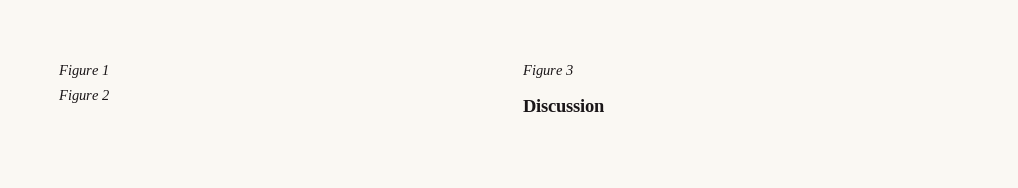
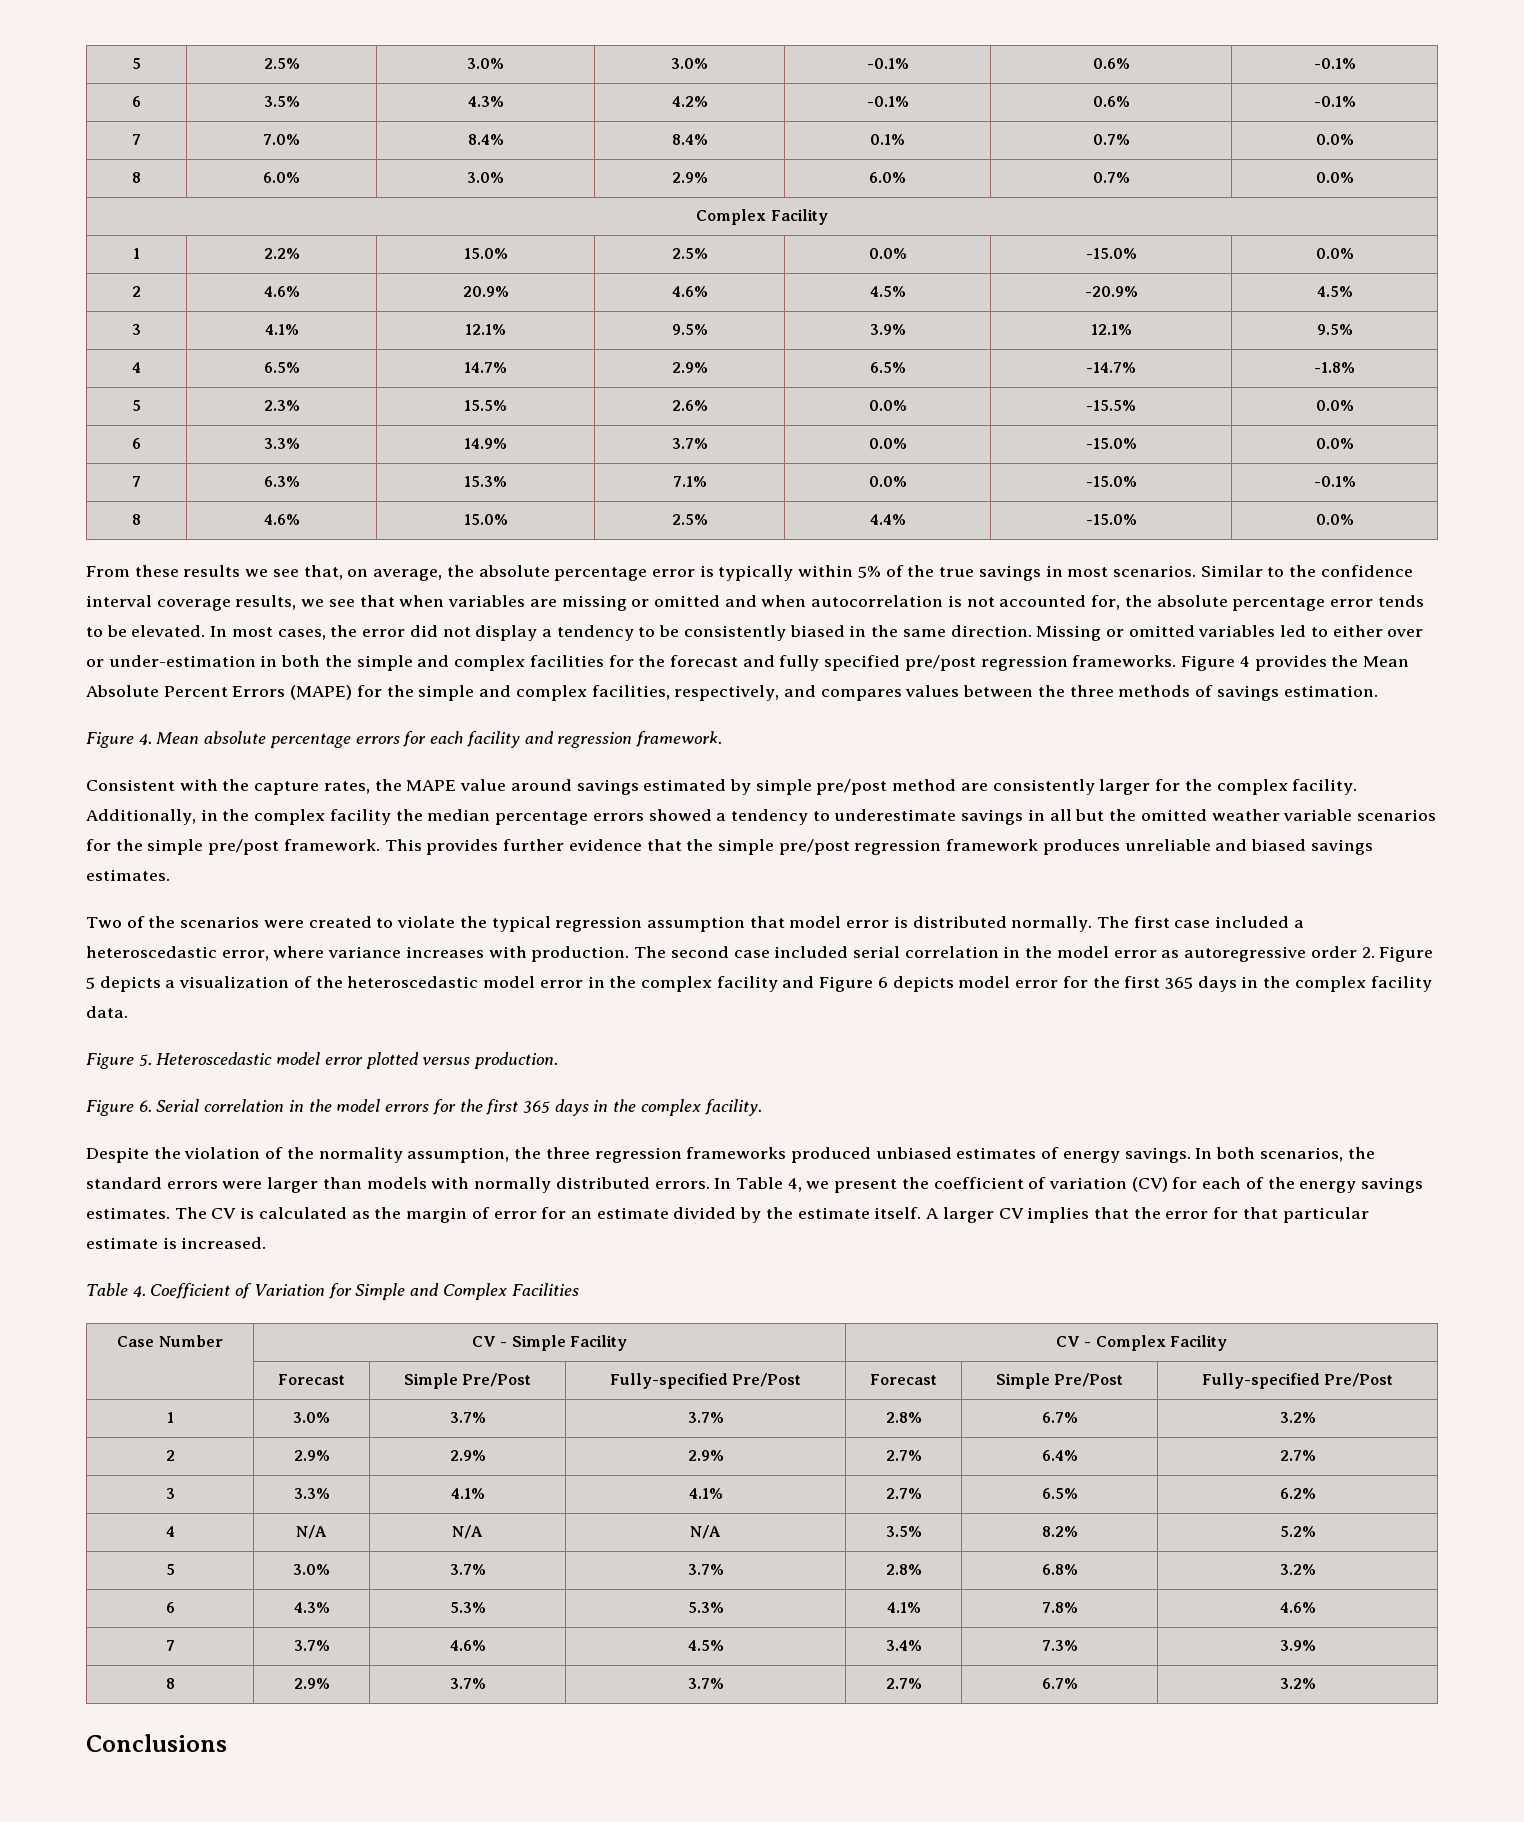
- Figure 1
- Figure 2
- Figure 3
- Discussion
+ 5 | 2.5% | 3.0% | 3.0% | -0.1% | 0.6% | -0.1%
+ 6 | 3.5% | 4.3% | 4.2% | -0.1% | 0.6% | -0.1%
+ 7 | 7.0% | 8.4% | 8.4% | 0.1% | 0.7% | 0.0%
+ 8 | 6.0% | 3.0% | 2.9% | 6.0% | 0.7% | 0.0%
+ Complex Facility
+ 1 | 2.2% | 15.0% | 2.5% | 0.0% | -15.0% | 0.0%
+ 2 | 4.6% | 20.9% | 4.6% | 4.5% | -20.9% | 4.5%
+ 3 | 4.1% | 12.1% | 9.5% | 3.9% | 12.1% | 9.5%
+ 4 | 6.5% | 14.7% | 2.9% | 6.5% | -14.7% | -1.8%
+ 5 | 2.3% | 15.5% | 2.6% | 0.0% | -15.5% | 0.0%
+ 6 | 3.3% | 14.9% | 3.7% | 0.0% | -15.0% | 0.0%
+ 7 | 6.3% | 15.3% | 7.1% | 0.0% | -15.0% | -0.1%
+ 8 | 4.6% | 15.0% | 2.5% | 4.4% | -15.0% | 0.0%
+ From these results we see that, on average, the absolute percentage error is typically within 5% of the true savings in most scenarios. Similar to the confidence interval coverage results, we see that when variables are missing or omitted and when autocorrelation is not accounted for, the absolute percentage error tends to be elevated. In most cases, the error did not display a tendency to be consistently biased in the same direction. Missing or omitted variables led to either over or under-estimation in both the simple and complex facilities for the forecast and fully specified pre/post regression frameworks. Figure 4 provides the Mean Absolute Percent Errors (MAPE) for the simple and complex facilities, respectively, and compares values between the three methods of savings estimation.
+ Figure 4. Mean absolute percentage errors for each facility and regression framework.
+ Consistent with the capture rates, the MAPE value around savings estimated by simple pre/post method are consistently larger for the complex facility. Additionally, in the complex facility the median percentage errors showed a tendency to underestimate savings in all but the omitted weather variable scenarios for the simple pre/post framework. This provides further evidence that the simple pre/post regression framework produces unreliable and biased savings estimates.
+ Two of the scenarios were created to violate the typical regression assumption that model error is distributed normally. The first case included a heteroscedastic error, where variance increases with production. The second case included serial correlation in the model error as autoregressive order 2. Figure 5 depicts a visualization of the heteroscedastic model error in the complex facility and Figure 6 depicts model error for the first 365 days in the complex facility data.
+ Figure 5. Heteroscedastic model error plotted versus production.
+ Figure 6. Serial correlation in the model errors for the first 365 days in the complex facility.
+ Despite the violation of the normality assumption, the three regression frameworks produced unbiased estimates of energy savings. In both scenarios, the standard errors were larger than models with normally distributed errors. In Table 4, we present the coefficient of variation (CV) for each of the energy savings estimates. The CV is calculated as the margin of error for an estimate divided by the estimate itself. A larger CV implies that the error for that particular estimate is increased.
+ Table 4. Coefficient of Variation for Simple and Complex Facilities
+ Case Number | CV - Simple Facility | CV - Complex Facility
+ | Forecast | Simple Pre/Post | Fully-specified Pre/Post | Forecast | Simple Pre/Post | Fully-specified Pre/Post
+ 1 | 3.0% | 3.7% | 3.7% | 2.8% | 6.7% | 3.2%
+ 2 | 2.9% | 2.9% | 2.9% | 2.7% | 6.4% | 2.7%
+ 3 | 3.3% | 4.1% | 4.1% | 2.7% | 6.5% | 6.2%
+ 4 | N/A | N/A | N/A | 3.5% | 8.2% | 5.2%
+ 5 | 3.0% | 3.7% | 3.7% | 2.8% | 6.8% | 3.2%
+ 6 | 4.3% | 5.3% | 5.3% | 4.1% | 7.8% | 4.6%
+ 7 | 3.7% | 4.6% | 4.5% | 3.4% | 7.3% | 3.9%
+ 8 | 2.9% | 3.7% | 3.7% | 2.7% | 6.7% | 3.2%
+ Conclusions

